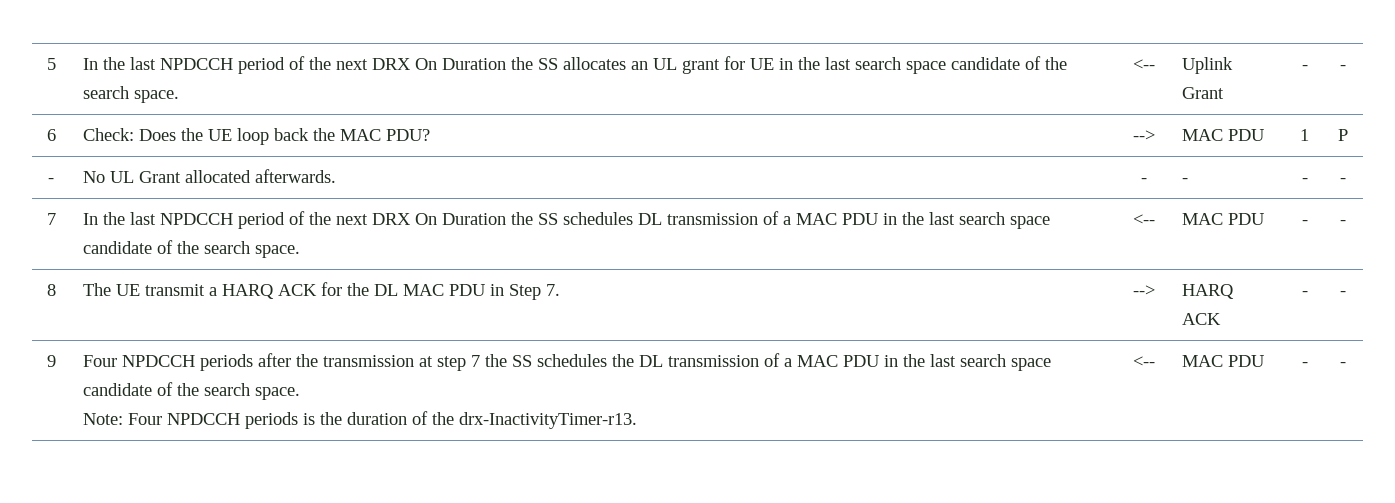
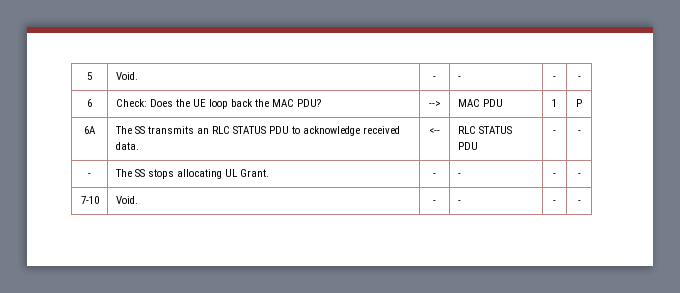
- 5 | In the last NPDCCH period of the next DRX On Duration the SS allocates an UL grant for UE in the last search space candidate of the search space. | <-- | Uplink Grant | - | -
+ 5 | Void. | - | - | - | -
- - | No UL Grant allocated afterwards. | - | - | - | -
- 7 | In the last NPDCCH period of the next DRX On Duration the SS schedules DL transmission of a MAC PDU in the last search space candidate of the search space. | <-- | MAC PDU | - | -
- 8 | The UE transmit a HARQ ACK for the DL MAC PDU in Step 7. | --> | HARQ ACK | - | -
- 9 | Four NPDCCH periods after the transmission at step 7 the SS schedules the DL transmission of a MAC PDU in the last search space candidate of the search space.
- Note: Four NPDCCH periods is the duration of the drx-InactivityTimer-r13. | <-- | MAC PDU | - | -
+ 6A | The SS transmits an RLC STATUS PDU to acknowledge received data. | <-- | RLC STATUS PDU | - | -
+ - | The SS stops allocating UL Grant. | - | - | - | -
+ 7-10 | Void. | - | - | - | -

